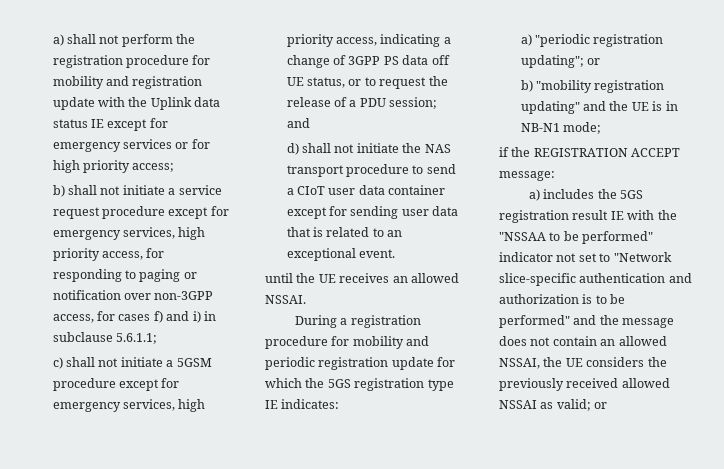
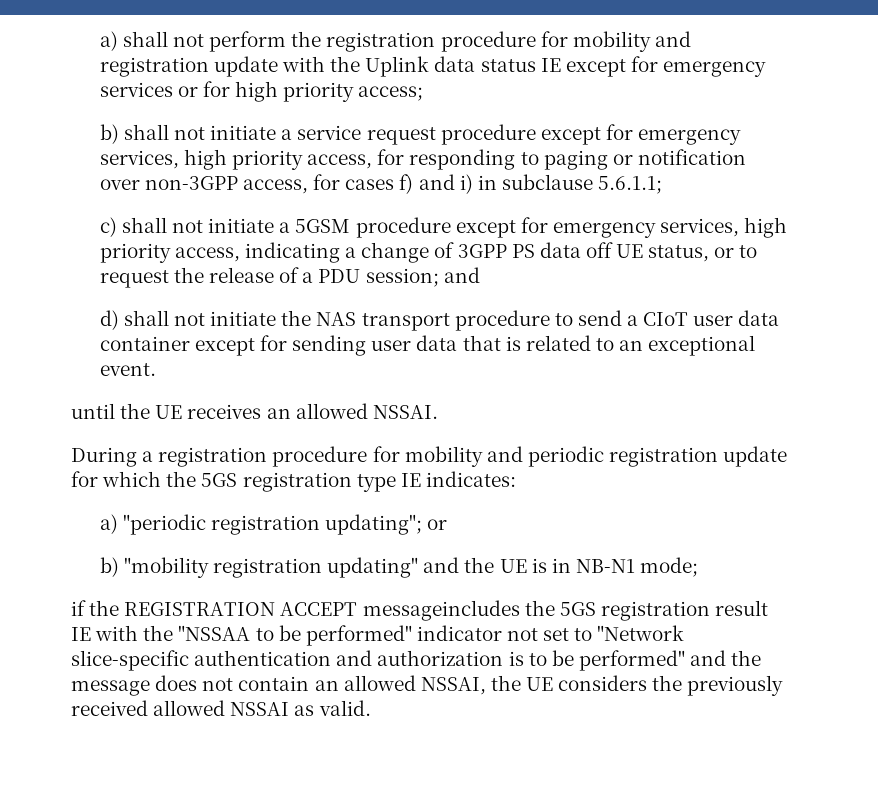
- if the REGISTRATION ACCEPT message:
- a) includes the 5GS registration result IE with the "NSSAA to be performed" indicator not set to "Network slice-specific authentication and authorization is to be performed" and the message does not contain an allowed NSSAI, the UE considers the previously received allowed NSSAI as valid; or
+ if the REGISTRATION ACCEPT messageincludes the 5GS registration result IE with the "NSSAA to be performed" indicator not set to "Network slice-specific authentication and authorization is to be performed" and the message does not contain an allowed NSSAI, the UE considers the previously received allowed NSSAI as valid.

